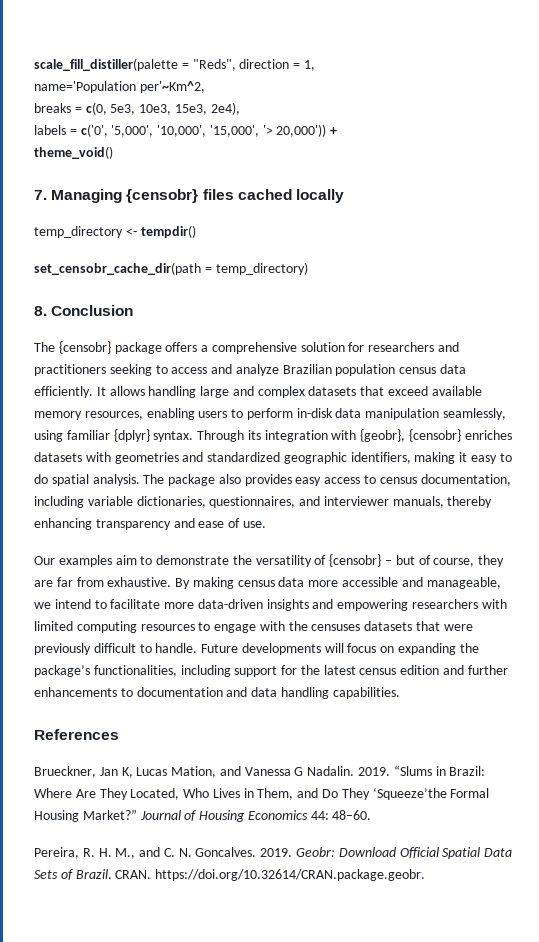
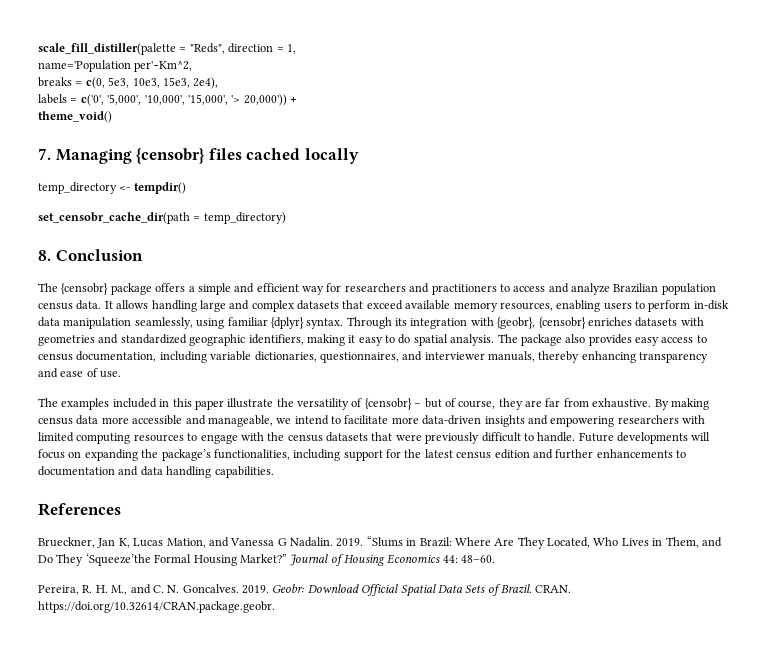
- The {censobr} package offers a comprehensive solution for researchers and practitioners seeking to access and analyze Brazilian population census data efficiently.
+ The {censobr} package offers a simple and efficient way for researchers and practitioners to access and analyze Brazilian population census data.
- Our examples aim to demonstrate the versatility of {censobr} – but of course, they are far from exhaustive.
+ The examples included in this paper illustrate the versatility of {censobr} – but of course, they are far from exhaustive.
- By making census data more accessible and manageable, we intend to facilitate more data-driven insights and empowering researchers with limited computing resources to engage with the censuses datasets that were previously difficult to handle.
+ By making census data more accessible and manageable, we intend to facilitate more data-driven insights and empowering researchers with limited computing resources to engage with the census datasets that were previously difficult to handle.

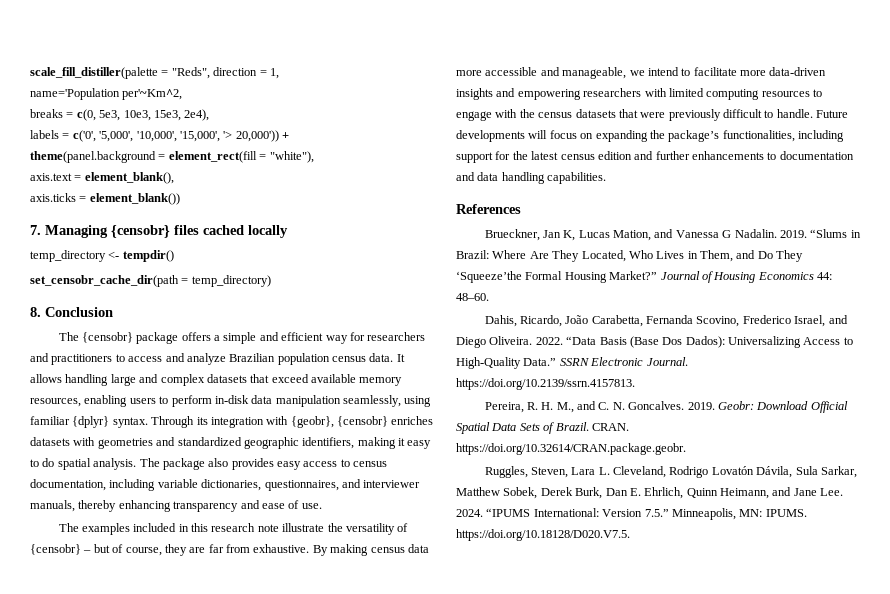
- theme_void()
+ theme(panel.background = element_rect(fill = "white"),
+ axis.text = element_blank(),
+ axis.ticks = element_blank())
- The examples included in this paper illustrate the versatility of {censobr} – but of course, they are far from exhaustive.
+ The examples included in this research note illustrate the versatility of {censobr} – but of course, they are far from exhaustive.
+ Dahis, Ricardo, João Carabetta, Fernanda Scovino, Frederico Israel, and Diego Oliveira. 2022. “Data Basis (Base Dos Dados): Universalizing Access to High-Quality Data.” SSRN Electronic Journal. https://doi.org/10.2139/ssrn.4157813.
+ Ruggles, Steven, Lara L. Cleveland, Rodrigo Lovatón Dávila, Sula Sarkar, Matthew Sobek, Derek Burk, Dan E. Ehrlich, Quinn Heimann, and Jane Lee. 2024. “IPUMS International: Version 7.5.” Minneapolis, MN: IPUMS. https://doi.org/10.18128/D020.V7.5.

